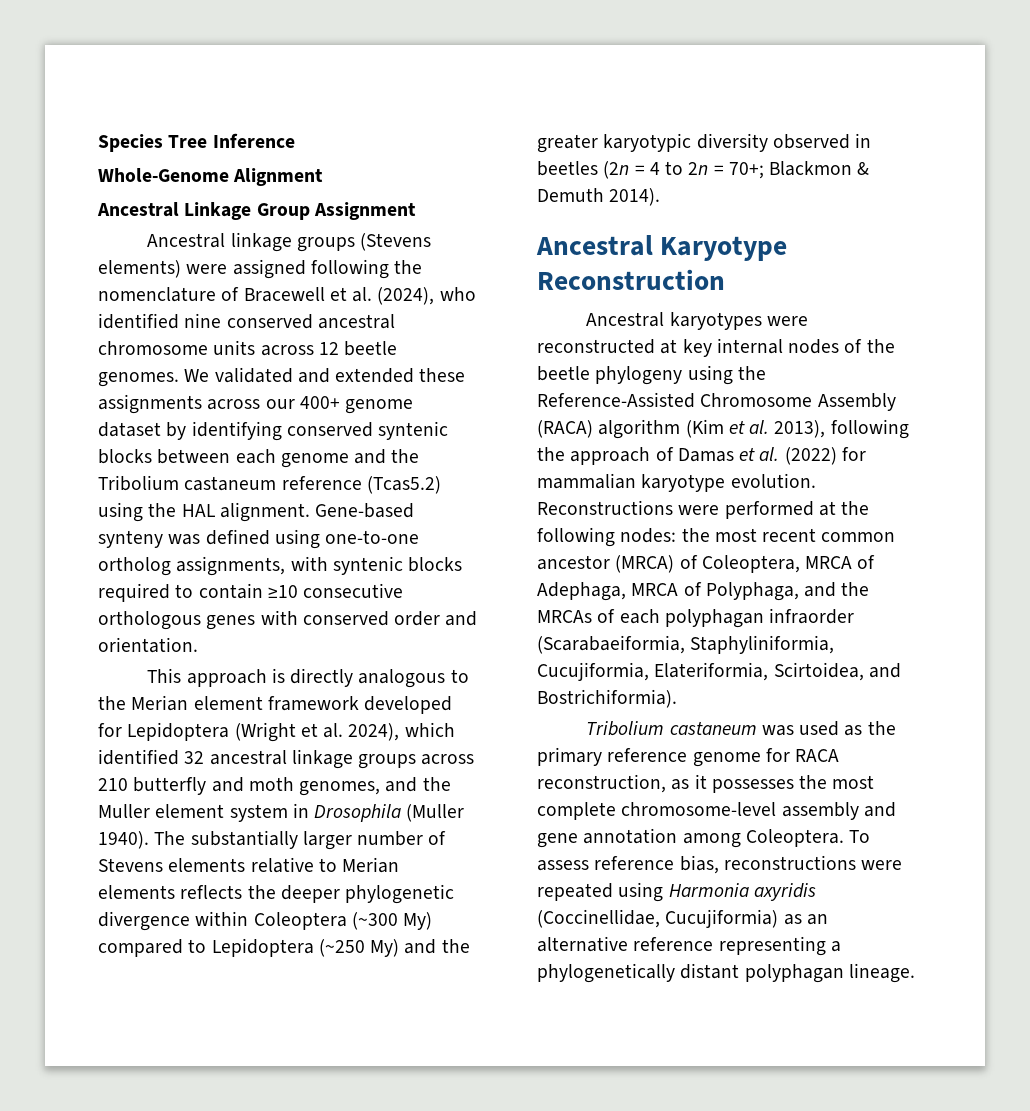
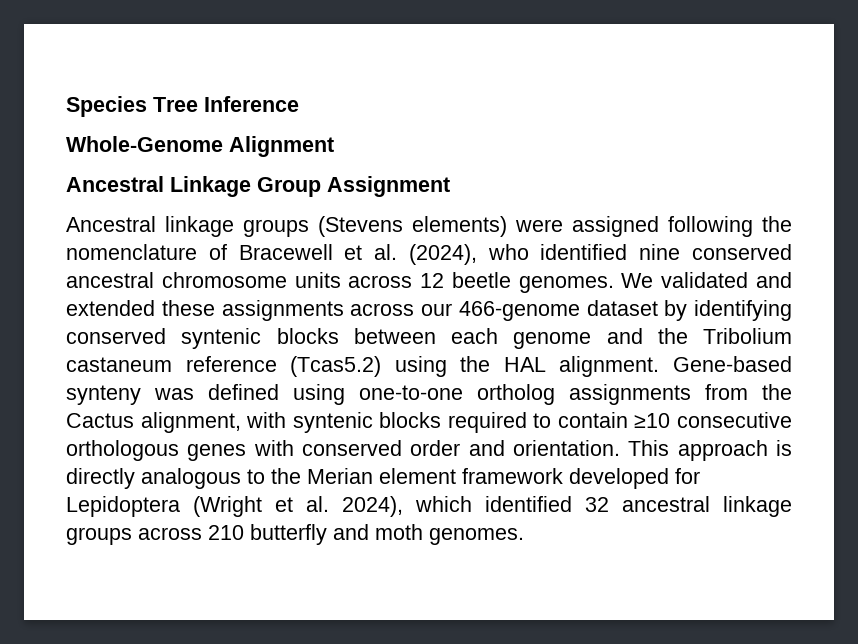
- We validated and extended these assignments across our 400+ genome dataset by identifying conserved syntenic blocks between each genome and the Tribolium castaneum reference (Tcas5.2) using the HAL alignment.
+ We validated and extended these assignments across our 466-genome dataset by identifying conserved syntenic blocks between each genome and the Tribolium castaneum reference (Tcas5.2) using the HAL alignment.
- Gene-based synteny was defined using one-to-one ortholog assignments, with syntenic blocks required to contain ≥10 consecutive orthologous genes with conserved order and orientation.
- This approach is directly analogous to the Merian element framework developed for Lepidoptera (Wright et al. 2024), which identified 32 ancestral linkage groups across 210 butterfly and moth genomes, and the Muller element system in Drosophila (Muller 1940). The substantially larger number of Stevens elements relative to Merian elements reflects the deeper phylogenetic divergence within Coleoptera (~300 My) compared to Lepidoptera (~250 My) and the greater karyotypic diversity observed in beetles (2n = 4 to 2n = 70+; Blackmon & Demuth 2014).
- Ancestral Karyotype Reconstruction
- Ancestral karyotypes were reconstructed at key internal nodes of the beetle phylogeny using the Reference-Assisted Chromosome Assembly (RACA) algorithm (Kim et al. 2013), following the approach of Damas et al. (2022) for mammalian karyotype evolution. Reconstructions were performed at the following nodes: the most recent common ancestor (MRCA) of Coleoptera, MRCA of Adephaga, MRCA of Polyphaga, and the MRCAs of each polyphagan infraorder (Scarabaeiformia, Staphyliniformia, Cucujiformia, Elateriformia, Scirtoidea, and Bostrichiformia).
- Tribolium castaneum was used as the primary reference genome for RACA reconstruction, as it possesses the most complete chromosome-level assembly and gene annotation among Coleoptera. To assess reference bias, reconstructions were repeated using Harmonia axyridis (Coccinellidae, Cucujiformia) as an alternative reference representing a phylogenetically distant polyphagan lineage.
+ Gene-based synteny was defined using one-to-one ortholog assignments from the Cactus alignment, with syntenic blocks required to contain ≥10 consecutive orthologous genes with conserved order and orientation. This approach is directly analogous to the Merian element framework developed for Lepidoptera (Wright et al. 2024), which identified 32 ancestral linkage groups across 210 butterfly and moth genomes.

